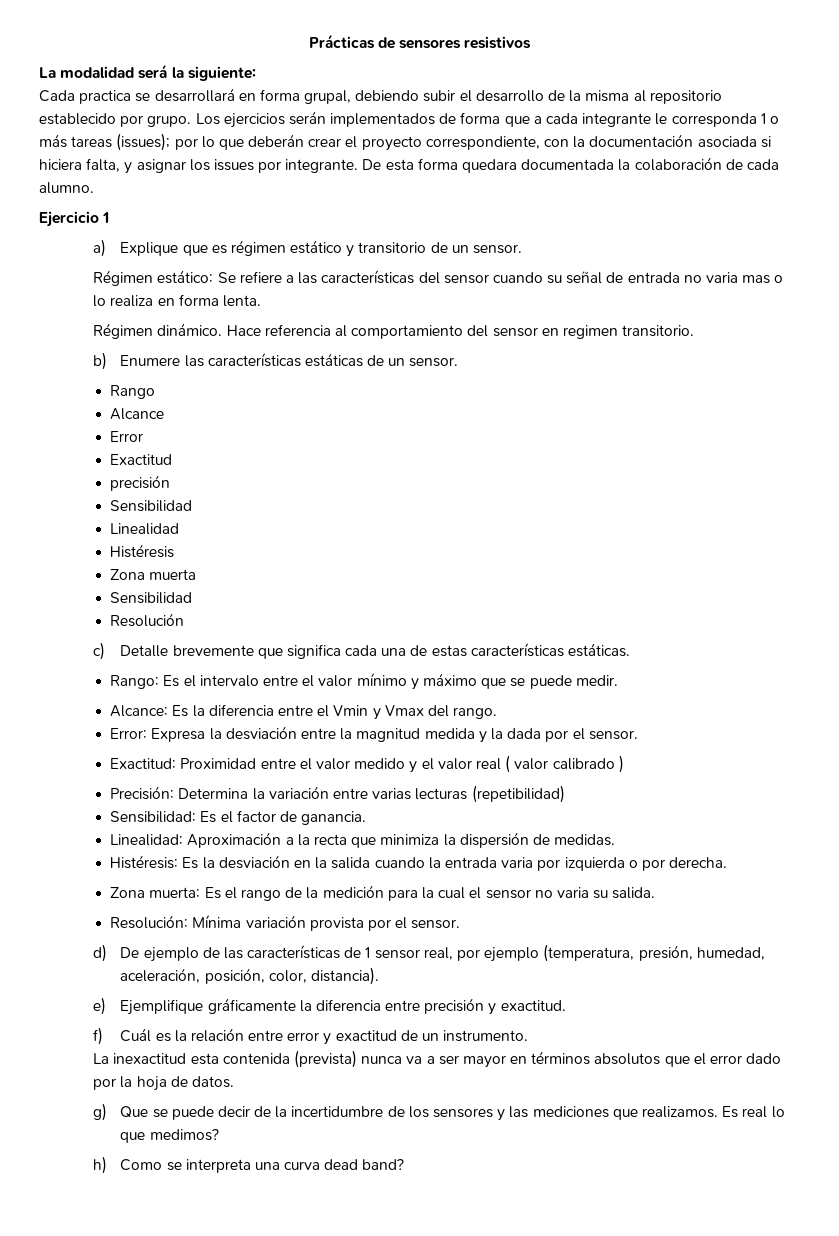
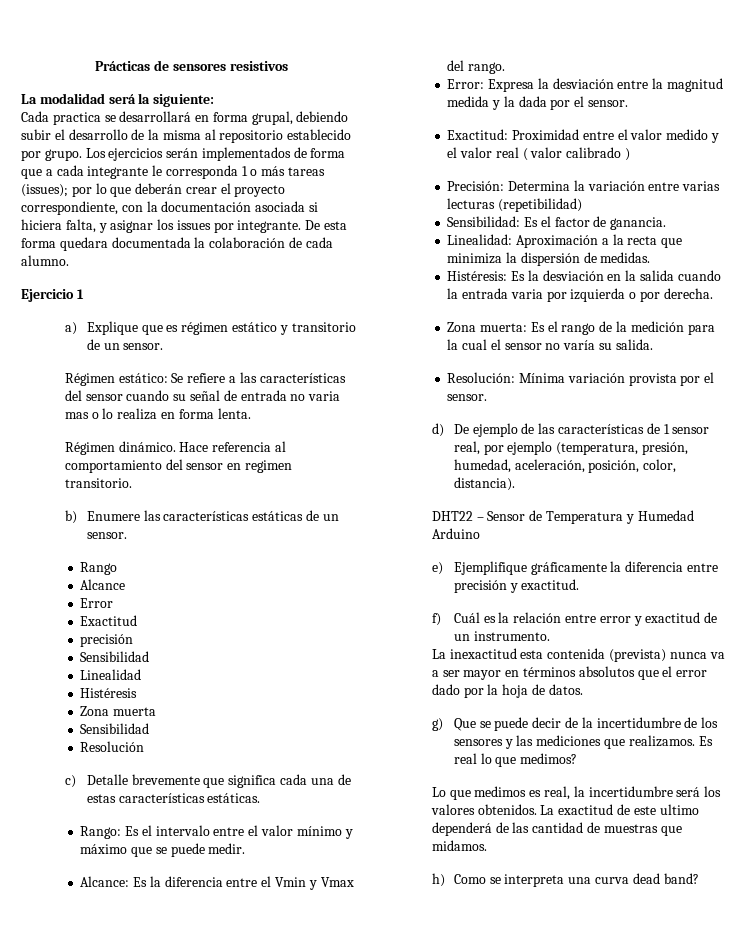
- Zona muerta: Es el rango de la medición para la cual el sensor no varia su salida.
+ Zona muerta: Es el rango de la medición para la cual el sensor no varía su salida.
+ DHT22 – Sensor de Temperatura y Humedad Arduino
+ Lo que medimos es real, la incertidumbre será los valores obtenidos. La exactitud de este ultimo dependerá de las cantidad de muestras que midamos.

